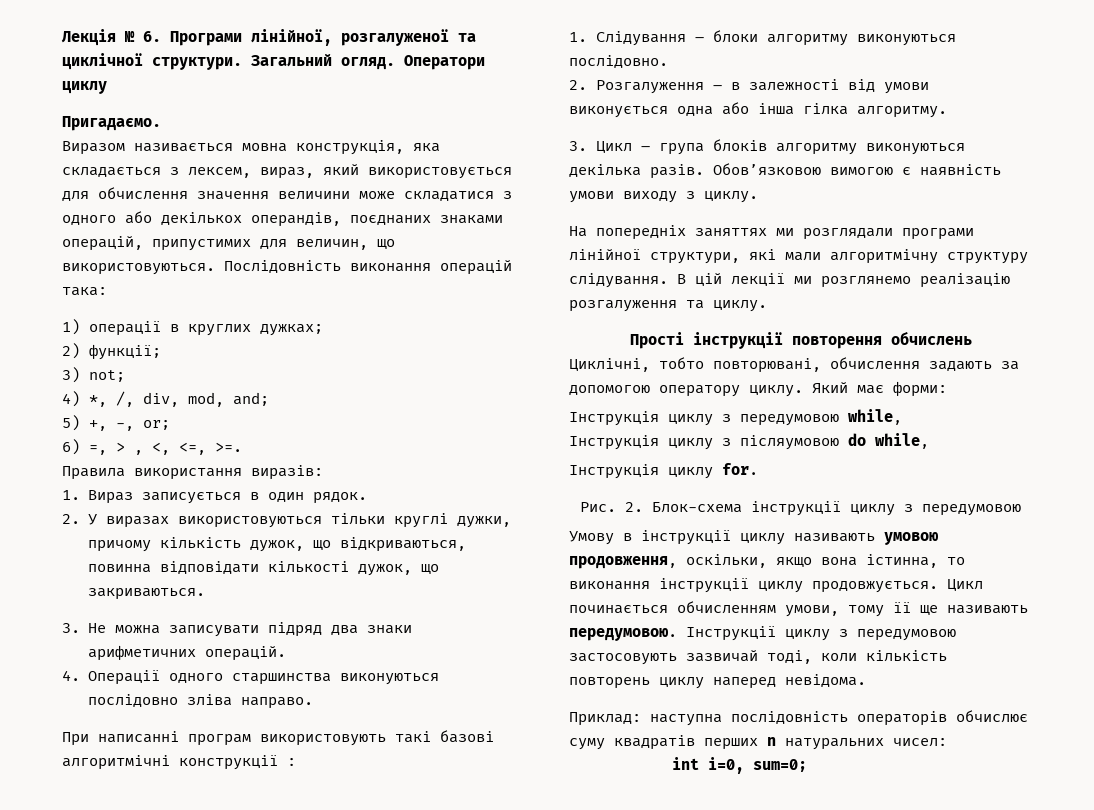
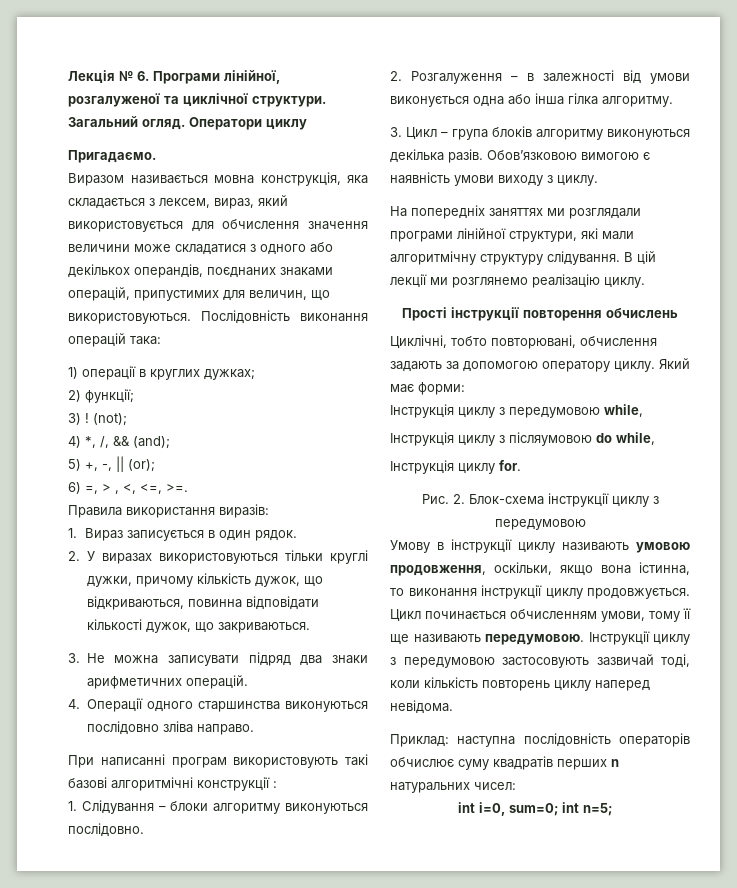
- 3) not;
+ 3) ! (not);
- 4) *, /, div, mod, and;
+ 4) *, /, && (and);
- 5) +, -, or;
+ 5) +, -, || (or);
- В цій лекції ми розглянемо реалізацію розгалуження та циклу.
+ В цій лекції ми розглянемо реалізацію циклу.
- int і=0, sum=0;
+ int і=0, sum=0; int n=5;

